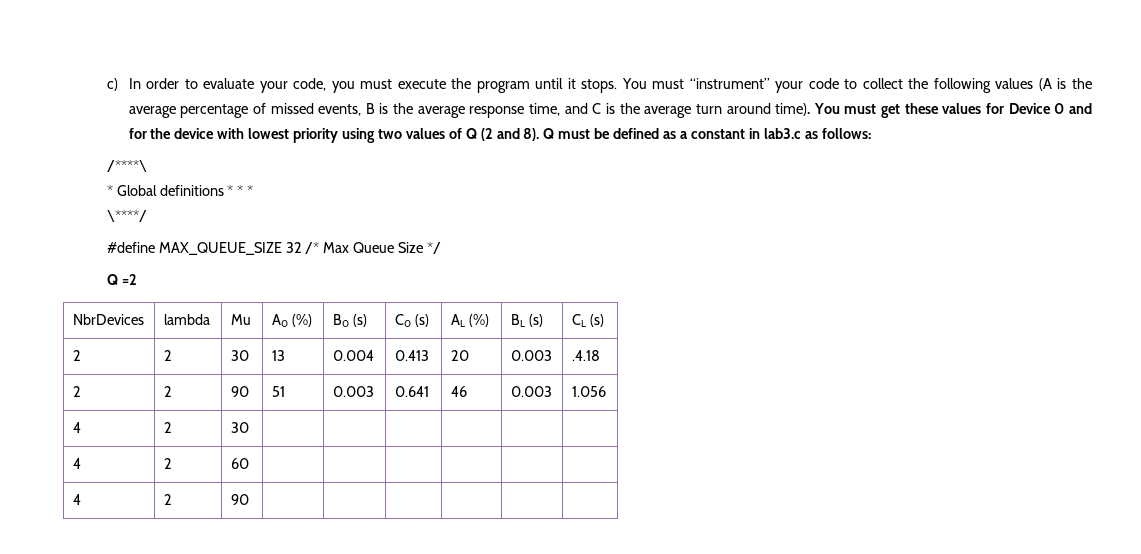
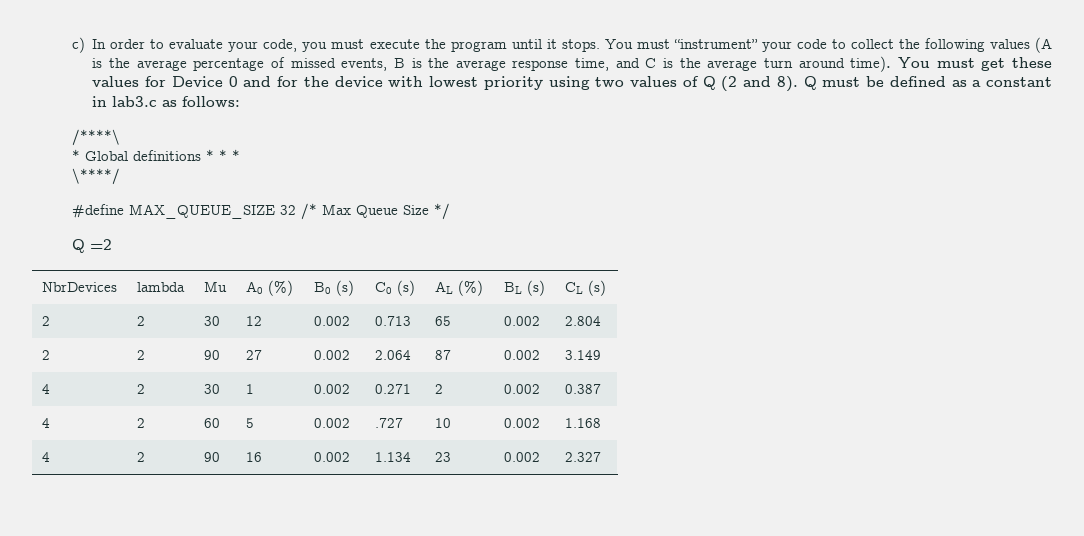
- 2 | 2 | 30 | 13 | 0.004 | 0.413 | 20 | 0.003 | .4.18
- 2 | 2 | 90 | 51 | 0.003 | 0.641 | 46 | 0.003 | 1.056
- 4 | 2 | 30 | | | | | |
- 4 | 2 | 60 | | | | | |
- 4 | 2 | 90 | | | | | |
+ 2 | 2 | 30 | 12 | 0.002 | 0.713 | 65 | 0.002 | 2.804
+ 2 | 2 | 90 | 27 | 0.002 | 2.064 | 87 | 0.002 | 3.149
+ 4 | 2 | 30 | 1 | 0.002 | 0.271 | 2 | 0.002 | 0.387
+ 4 | 2 | 60 | 5 | 0.002 | .727 | 10 | 0.002 | 1.168
+ 4 | 2 | 90 | 16 | 0.002 | 1.134 | 23 | 0.002 | 2.327

